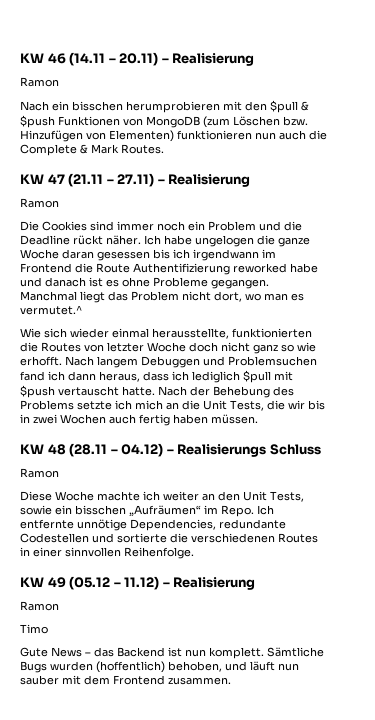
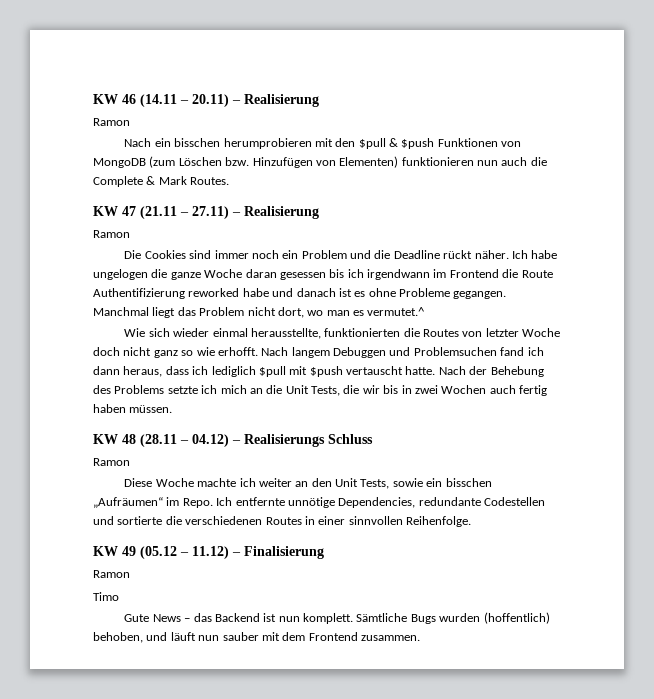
- KW 49 (05.12 – 11.12) – Realisierung
+ KW 49 (05.12 – 11.12) – Finalisierung

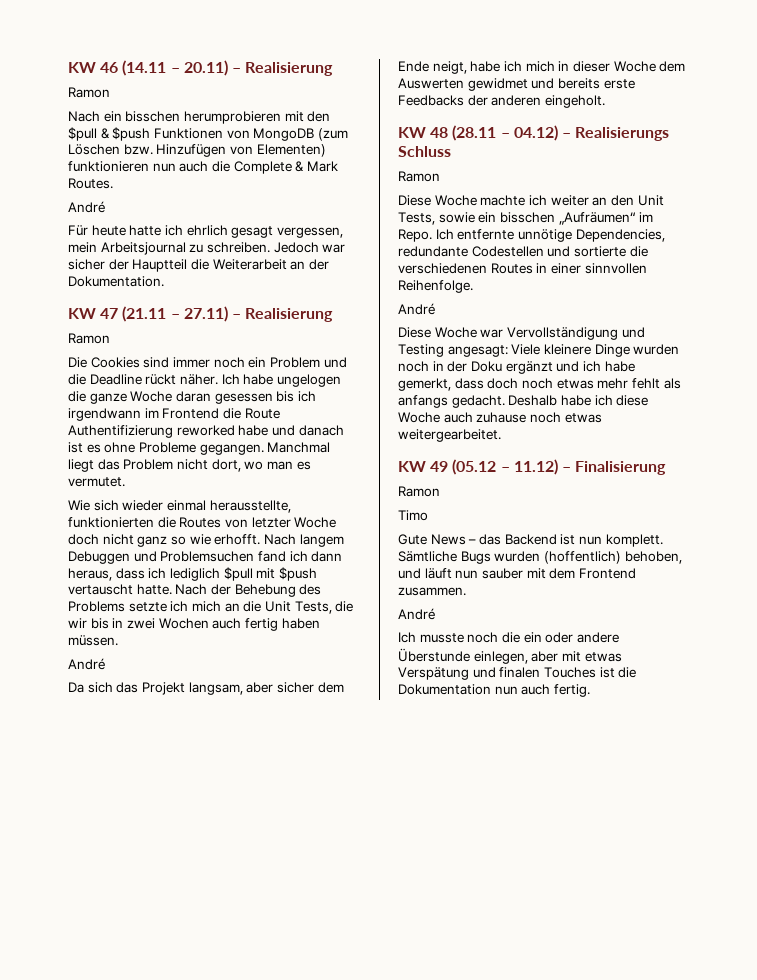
  Nach ein bisschen herumprobieren mit den $pull & $push Funktionen von MongoDB (zum Löschen bzw. Hinzufügen von Elementen) funktionieren nun auch die Complete & Mark Routes.
+ André
+ Für heute hatte ich ehrlich gesagt vergessen, mein Arbeitsjournal zu schreiben. Jedoch war sicher der Hauptteil die Weiterarbeit an der Dokumentation.
- Manchmal liegt das Problem nicht dort, wo man es vermutet.^
+ Manchmal liegt das Problem nicht dort, wo man es vermutet.
  Nach der Behebung des Problems setzte ich mich an die Unit Tests, die wir bis in zwei Wochen auch fertig haben müssen.
+ André
+ Da sich das Projekt langsam, aber sicher dem Ende neigt, habe ich mich in dieser Woche dem Auswerten gewidmet und bereits erste Feedbacks der anderen eingeholt.
  Ich entfernte unnötige Dependencies, redundante Codestellen und sortierte die verschiedenen Routes in einer sinnvollen Reihenfolge.
+ André
+ Diese Woche war Vervollständigung und Testing angesagt: Viele kleinere Dinge wurden noch in der Doku ergänzt und ich habe gemerkt, dass doch noch etwas mehr fehlt als anfangs gedacht. Deshalb habe ich diese Woche auch zuhause noch etwas weitergearbeitet.
  Sämtliche Bugs wurden (hoffentlich) behoben, und läuft nun sauber mit dem Frontend zusammen.
+ André
+ Ich musste noch die ein oder andere Überstunde einlegen, aber mit etwas Verspätung und finalen Touches ist die Dokumentation nun auch fertig.

